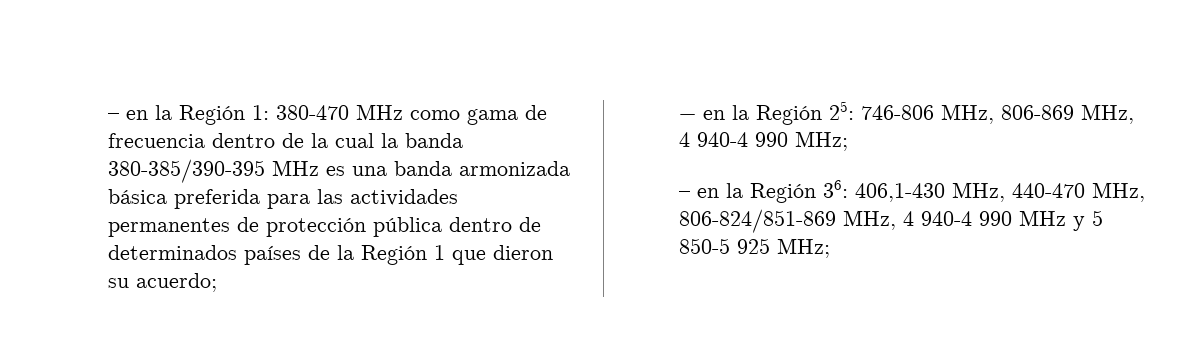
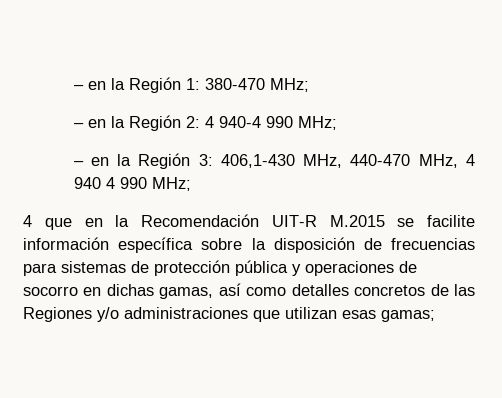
- – en la Región 1: 380-470 MHz como gama de frecuencia dentro de la cual la banda 380-385/390-395 MHz es una banda armonizada básica preferida para las actividades permanentes de protección pública dentro de determinados países de la Región 1 que dieron su acuerdo;
- − en la Región 25: 746-806 MHz, 806-869 MHz, 4 940-4 990 MHz;
+ – en la Región 1: 380-470 MHz;
+ – en la Región 2: 4 940-4 990 MHz;
- – en la Región 36: 406,1-430 MHz, 440-470 MHz, 806-824/851-869 MHz, 4 940-4 990 MHz y 5 850-5 925 MHz;
+ – en la Región 3: 406,1-430 MHz, 440-470 MHz, 4 940 4 990 MHz;
+ 4 que en la Recomendación UIT-R M.2015 se facilite información específica sobre la disposición de frecuencias para sistemas de protección pública y operaciones de socorro en dichas gamas, así como detalles concretos de las Regiones y/o administraciones que utilizan esas gamas;

